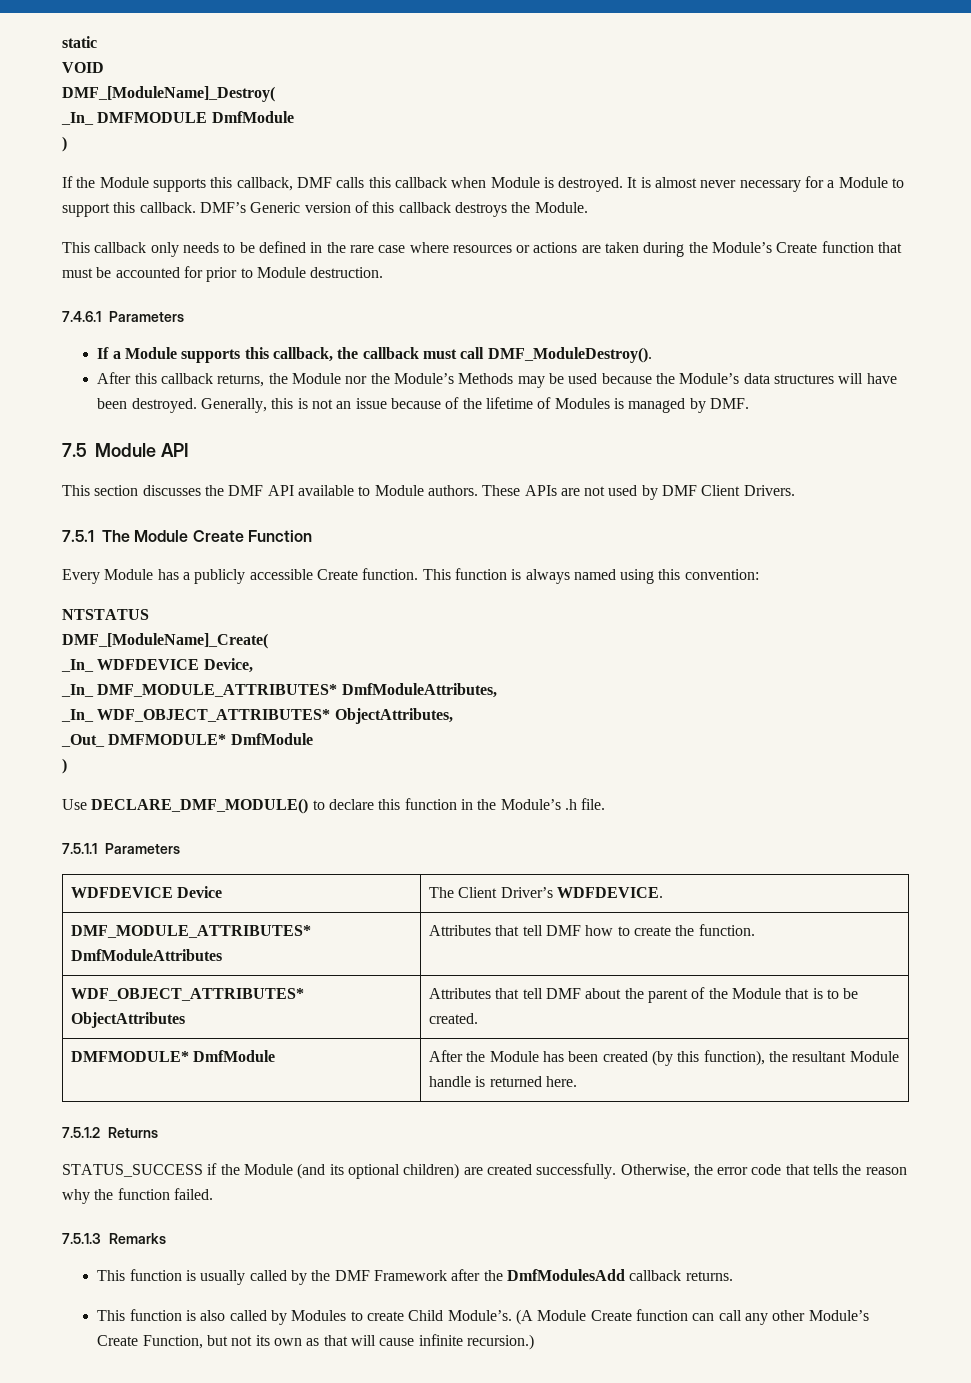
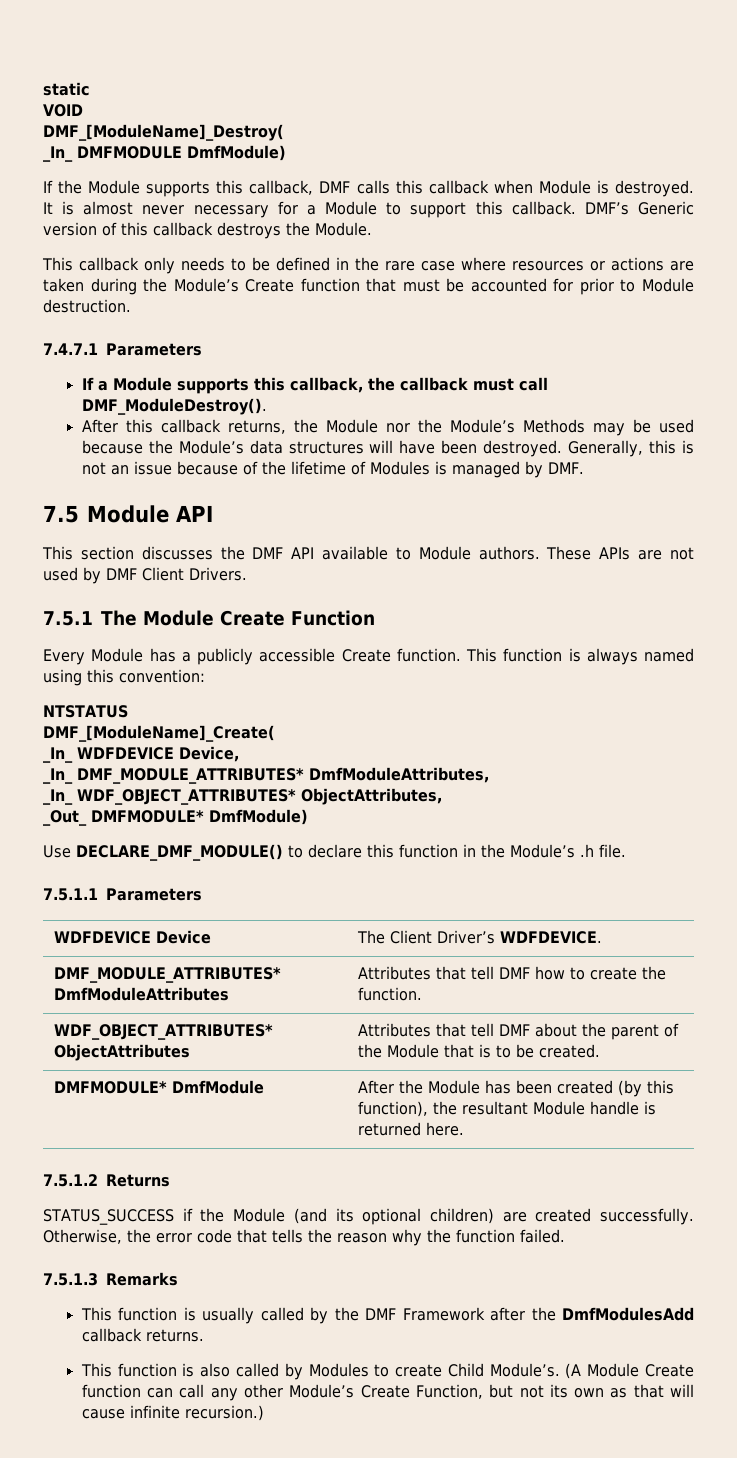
- _In_ DMFMODULE DmfModule
- )
+ _In_ DMFMODULE DmfModule)
- 7.4.6.1 Parameters
+ 7.4.7.1 Parameters
- _Out_ DMFMODULE* DmfModule
- )
+ _Out_ DMFMODULE* DmfModule)

